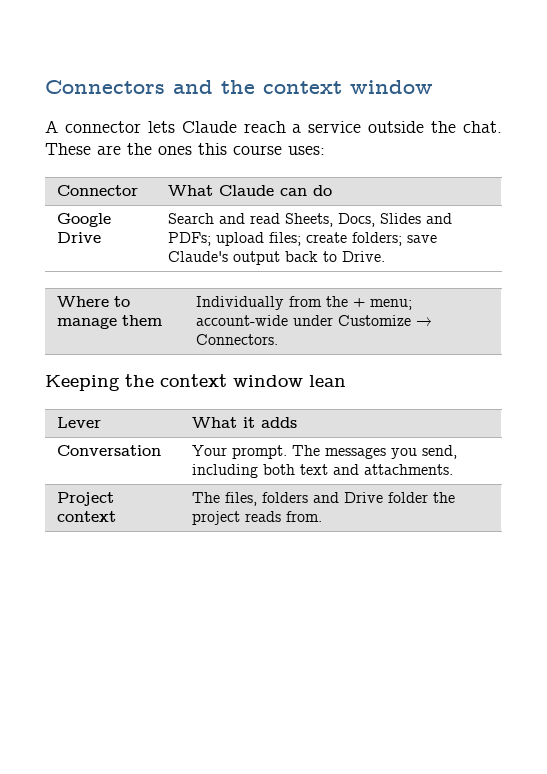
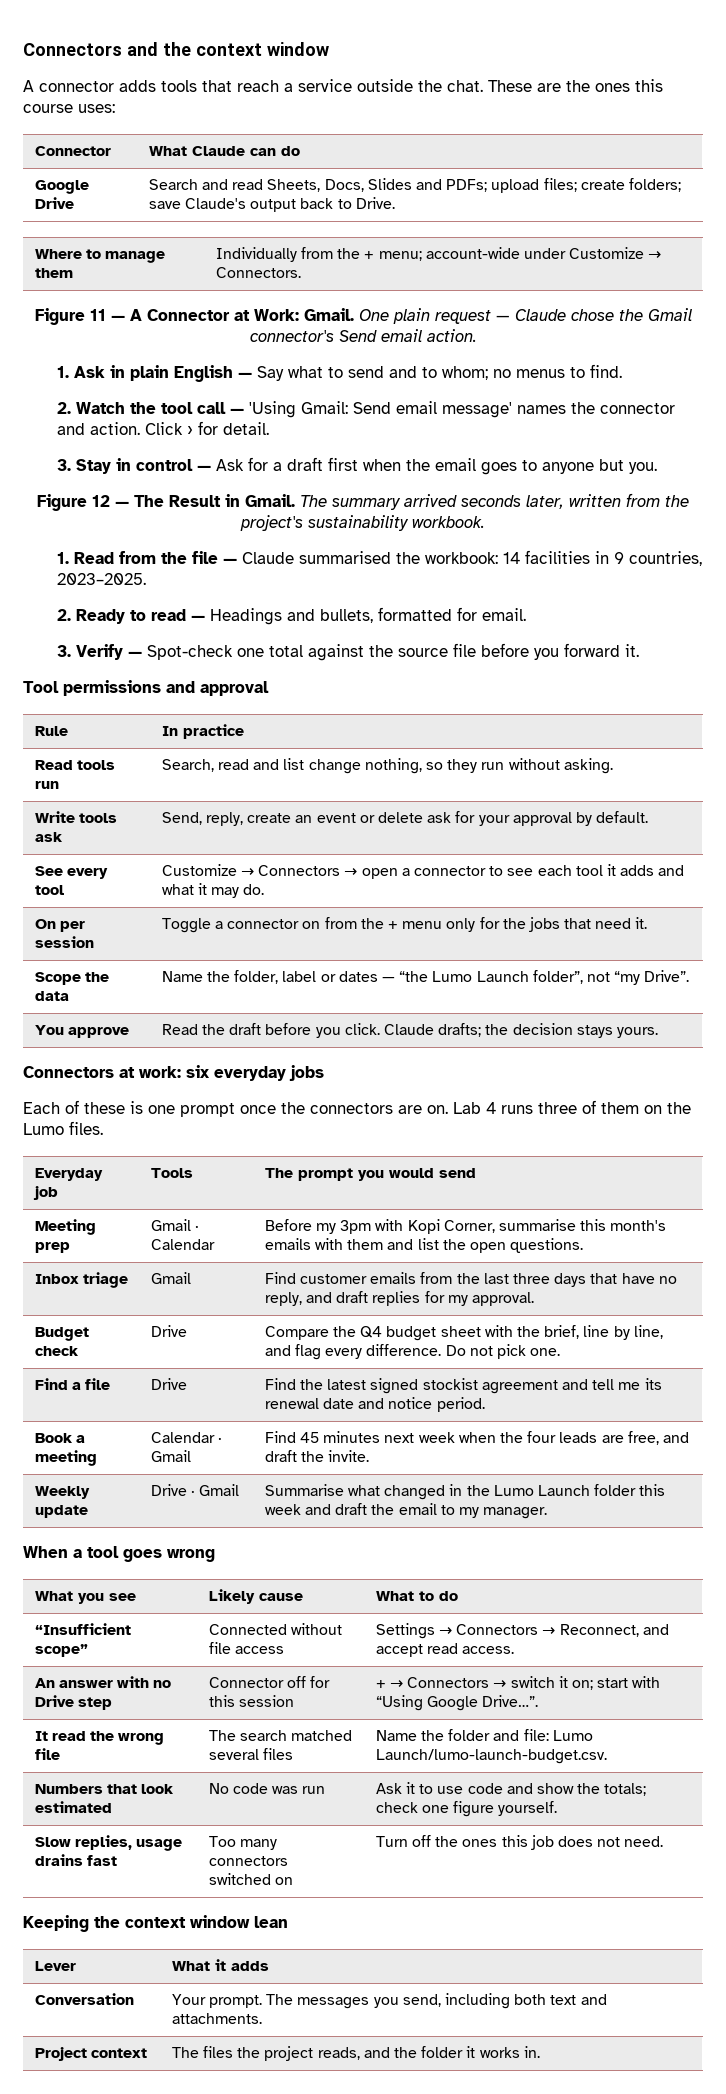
- A connector lets Claude reach a service outside the chat.
+ A connector adds tools that reach a service outside the chat.
+ Figure 11 — A Connector at Work: Gmail. One plain request — Claude chose the Gmail connector's Send email action.
+ 1. Ask in plain English — Say what to send and to whom; no menus to find.
+ 2. Watch the tool call — 'Using Gmail: Send email message' names the connector and action. Click › for detail.
+ 3. Stay in control — Ask for a draft first when the email goes to anyone but you.
+ Figure 12 — The Result in Gmail. The summary arrived seconds later, written from the project's sustainability workbook.
+ 1. Read from the file — Claude summarised the workbook: 14 facilities in 9 countries, 2023–2025.
+ 2. Ready to read — Headings and bullets, formatted for email.
+ 3. Verify — Spot-check one total against the source file before you forward it.
+ Tool permissions and approval
+ Rule | In practice
+ Read tools run | Search, read and list change nothing, so they run without asking.
+ Write tools ask | Send, reply, create an event or delete ask for your approval by default.
+ See every tool | Customize → Connectors → open a connector to see each tool it adds and what it may do.
+ On per session | Toggle a connector on from the + menu only for the jobs that need it.
+ Scope the data | Name the folder, label or dates — “the Lumo Launch folder”, not “my Drive”.
+ You approve | Read the draft before you click. Claude drafts; the decision stays yours.
+ Connectors at work: six everyday jobs
+ Each of these is one prompt once the connectors are on. Lab 4 runs three of them on the Lumo files.
+ Everyday job | Tools | The prompt you would send
+ Meeting prep | Gmail · Calendar | Before my 3pm with Kopi Corner, summarise this month's emails with them and list the open questions.
+ Inbox triage | Gmail | Find customer emails from the last three days that have no reply, and draft replies for my approval.
+ Budget check | Drive | Compare the Q4 budget sheet with the brief, line by line, and flag every difference. Do not pick one.
+ Find a file | Drive | Find the latest signed stockist agreement and tell me its renewal date and notice period.
+ Book a meeting | Calendar · Gmail | Find 45 minutes next week when the four leads are free, and draft the invite.
+ Weekly update | Drive · Gmail | Summarise what changed in the Lumo Launch folder this week and draft the email to my manager.
+ When a tool goes wrong
+ What you see | Likely cause | What to do
+ “Insufficient scope” | Connected without file access | Settings → Connectors → Reconnect, and accept read access.
+ An answer with no Drive step | Connector off for this session | + → Connectors → switch it on; start with “Using Google Drive…”.
+ It read the wrong file | The search matched several files | Name the folder and file: Lumo Launch/lumo-launch-budget.csv.
+ Numbers that look estimated | No code was run | Ask it to use code and show the totals; check one figure yourself.
+ Slow replies, usage drains fast | Too many connectors switched on | Turn off the ones this job does not need.
- Project context | The files, folders and Drive folder the project reads from.
+ Project context | The files the project reads, and the folder it works in.

